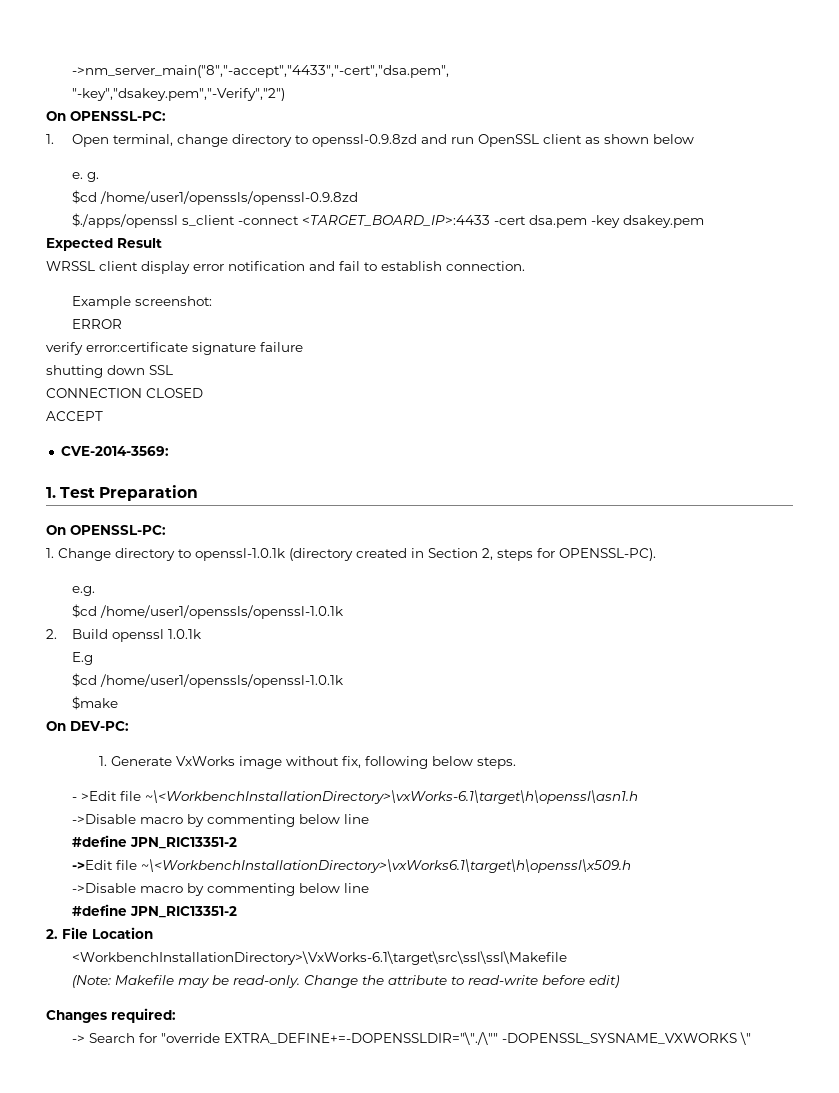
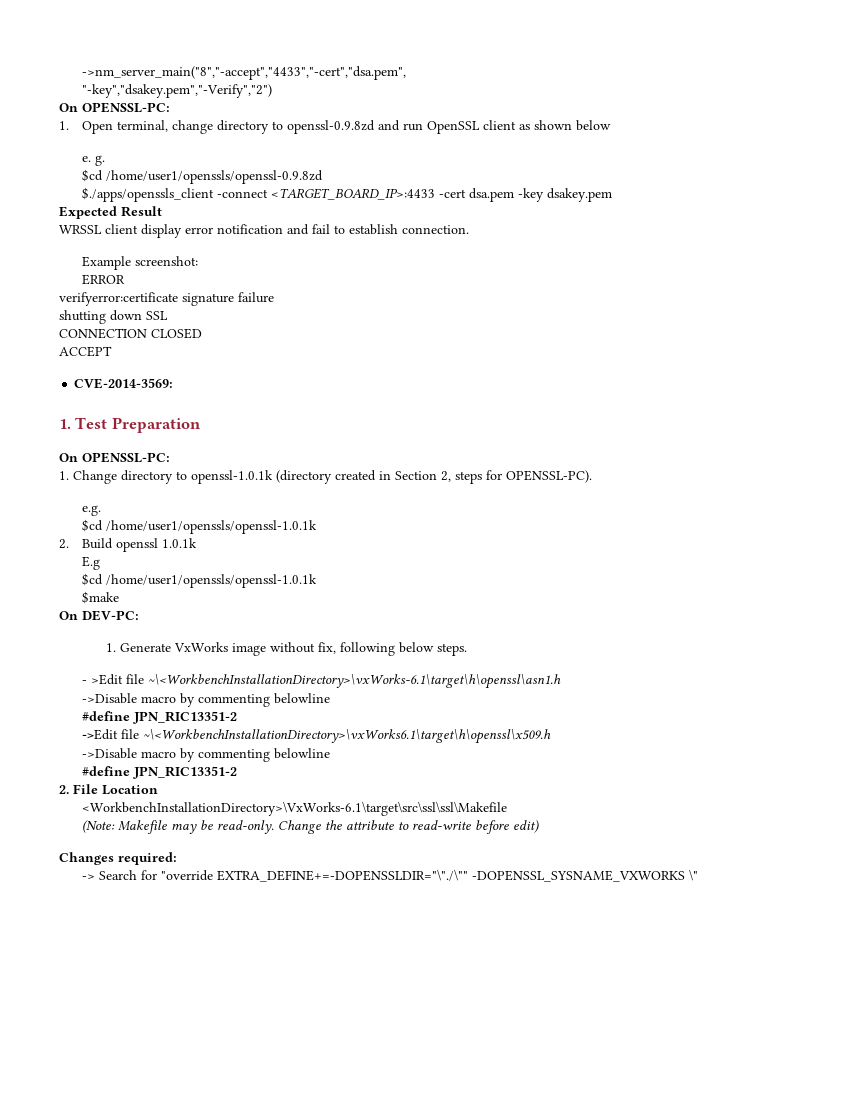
- $./apps/openssl s_client -connect <TARGET_BOARD_IP>:4433 -cert dsa.pem -key dsakey.pem
+ $./apps/openssls_client -connect <TARGET_BOARD_IP>:4433 -cert dsa.pem -key dsakey.pem
- verify error:certificate signature failure
+ verifyerror:certificate signature failure
  - >Edit file ~\<WorkbenchInstallationDirectory>\vxWorks-6.1\target\h\openssl\asn1.h
- ->Disable macro by commenting below line
+ ->Disable macro by commenting belowline
  ->Edit file ~\<WorkbenchInstallationDirectory>\vxWorks6.1\target\h\openssl\x509.h
- ->Disable macro by commenting below line
+ ->Disable macro by commenting belowline

